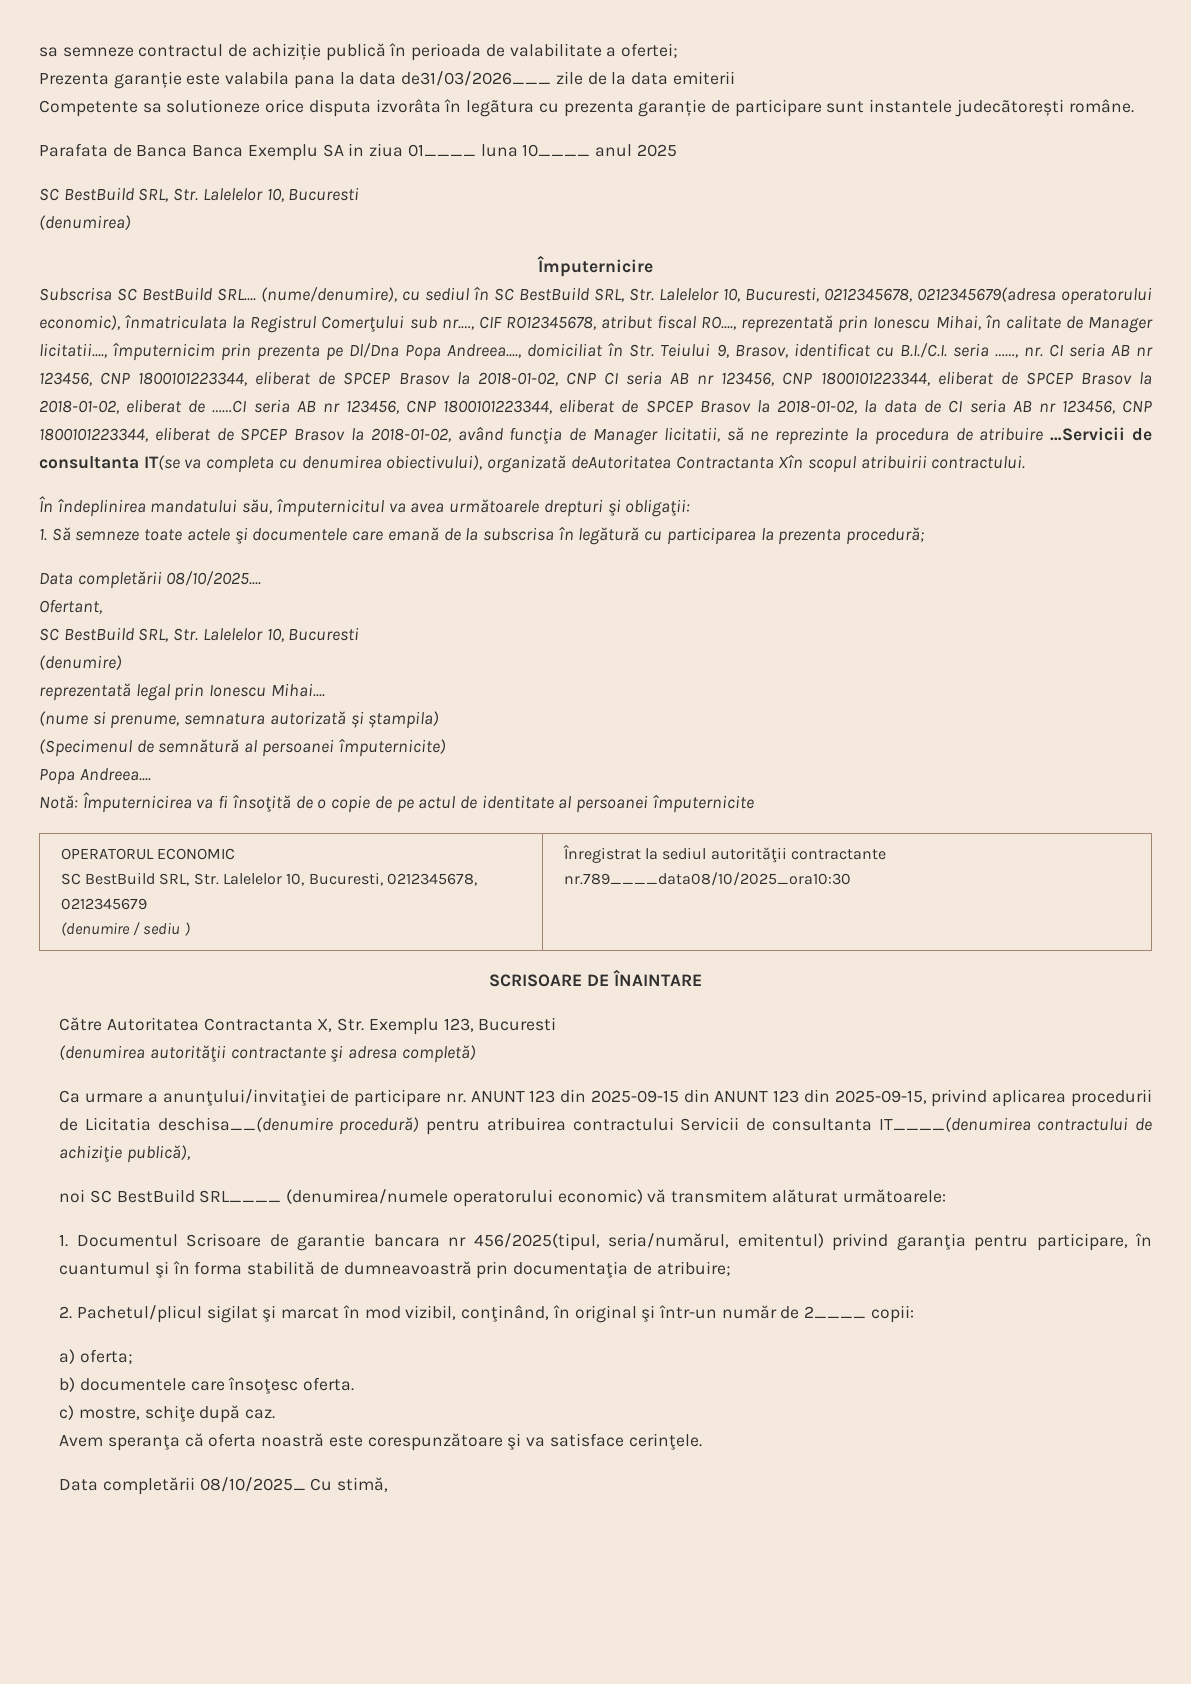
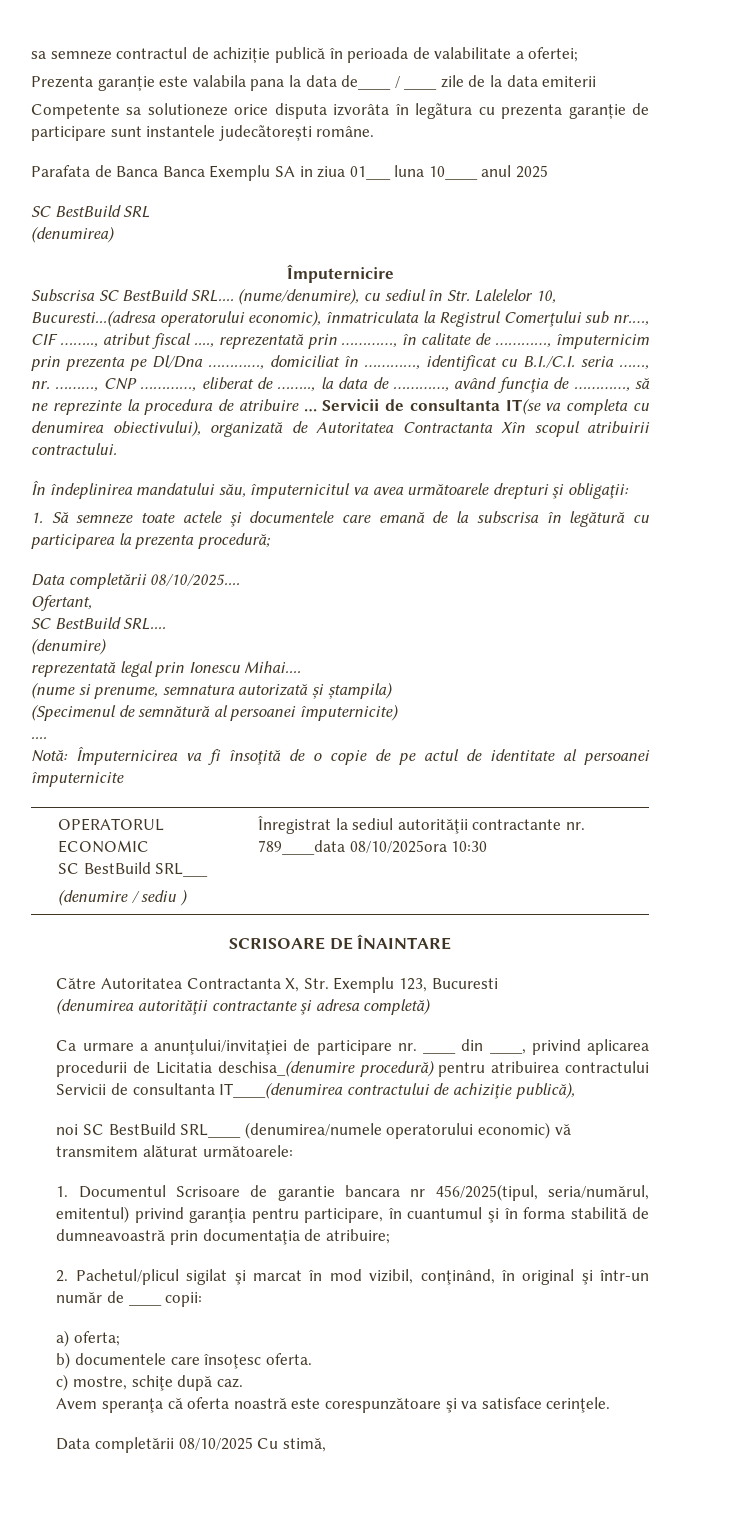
- Prezenta garanție este valabila pana la data de31/03/2026___ zile de la data emiterii
+ Prezenta garanție este valabila pana la data de____ / ____ zile de la data emiterii
- Parafata de Banca Banca Exemplu SA in ziua 01____ luna 10____ anul 2025
- SC BestBuild SRL, Str. Lalelelor 10, Bucuresti
+ Parafata de Banca Banca Exemplu SA in ziua 01___ luna 10____ anul 2025
+ SC BestBuild SRL
- (nume/denumire), cu sediul în SC BestBuild SRL, Str. Lalelelor 10, Bucuresti, 0212345678, 0212345679(adresa operatorului economic), înmatriculata la Registrul Comerţului sub nr.…, CIF RO12345678, atribut fiscal RO...., reprezentată prin Ionescu Mihai, în calitate de Manager licitatii...., împuternicim prin prezenta pe Dl/Dna Popa Andreea...., domiciliat în Str. Teiului 9, Brasov, identificat cu B.I./C.I. seria ……, nr. CI seria AB nr 123456, CNP 1800101223344, eliberat de SPCEP Brasov la 2018-01-02, CNP CI seria AB nr 123456, CNP 1800101223344, eliberat de SPCEP Brasov la 2018-01-02, eliberat de ……CI seria AB nr 123456, CNP 1800101223344, eliberat de SPCEP Brasov la 2018-01-02, la data de CI seria AB nr 123456, CNP 1800101223344, eliberat de SPCEP Brasov la 2018-01-02, având funcţia de Manager licitatii, să ne reprezinte la procedura de atribuire …Servicii de consultanta IT(se va completa cu denumirea obiectivului), organizată deAutoritatea Contractanta Xîn scopul atribuirii contractului.
+ (nume/denumire), cu sediul în Str. Lalelelor 10, Bucuresti...(adresa operatorului economic), înmatriculata la Registrul Comerţului sub nr.…, CIF …….., atribut fiscal ...., reprezentată prin …………, în calitate de …………, împuternicim prin prezenta pe Dl/Dna …………, domiciliat în …………, identificat cu B.I./C.I. seria ……, nr. ………, CNP …………, eliberat de …….., la data de …………, având funcţia de …………, să ne reprezinte la procedura de atribuire … Servicii de consultanta IT(se va completa cu denumirea obiectivului), organizată de Autoritatea Contractanta Xîn scopul atribuirii contractului.
  Ofertant,
- SC BestBuild SRL, Str. Lalelelor 10, Bucuresti
+ SC BestBuild SRL....
- Popa Andreea....
+ ....
  OPERATORUL ECONOMIC
- SC BestBuild SRL, Str. Lalelelor 10, Bucuresti, 0212345678, 0212345679
- (denumire / sediu ) | Înregistrat la sediul autorităţii contractante nr.789____data08/10/2025_ora10:30
+ SC BestBuild SRL___
+ (denumire / sediu ) | Înregistrat la sediul autorităţii contractante nr. 789____data 08/10/2025ora 10:30
- Ca urmare a anunţului/invitaţiei de participare nr. ANUNT 123 din 2025-09-15 din ANUNT 123 din 2025-09-15, privind aplicarea procedurii de Licitatia deschisa__(denumire procedură) pentru atribuirea contractului Servicii de consultanta IT____(denumirea contractului de achiziţie publică),
+ Ca urmare a anunţului/invitaţiei de participare nr. ____ din ____, privind aplicarea procedurii de Licitatia deschisa_(denumire procedură) pentru atribuirea contractului Servicii de consultanta IT____(denumirea contractului de achiziţie publică),
- 2. Pachetul/plicul sigilat şi marcat în mod vizibil, conţinând, în original şi într-un număr de 2____ copii:
+ 2. Pachetul/plicul sigilat şi marcat în mod vizibil, conţinând, în original şi într-un număr de ____ copii:
- Data completării 08/10/2025_ Cu stimă,
+ Data completării 08/10/2025 Cu stimă,

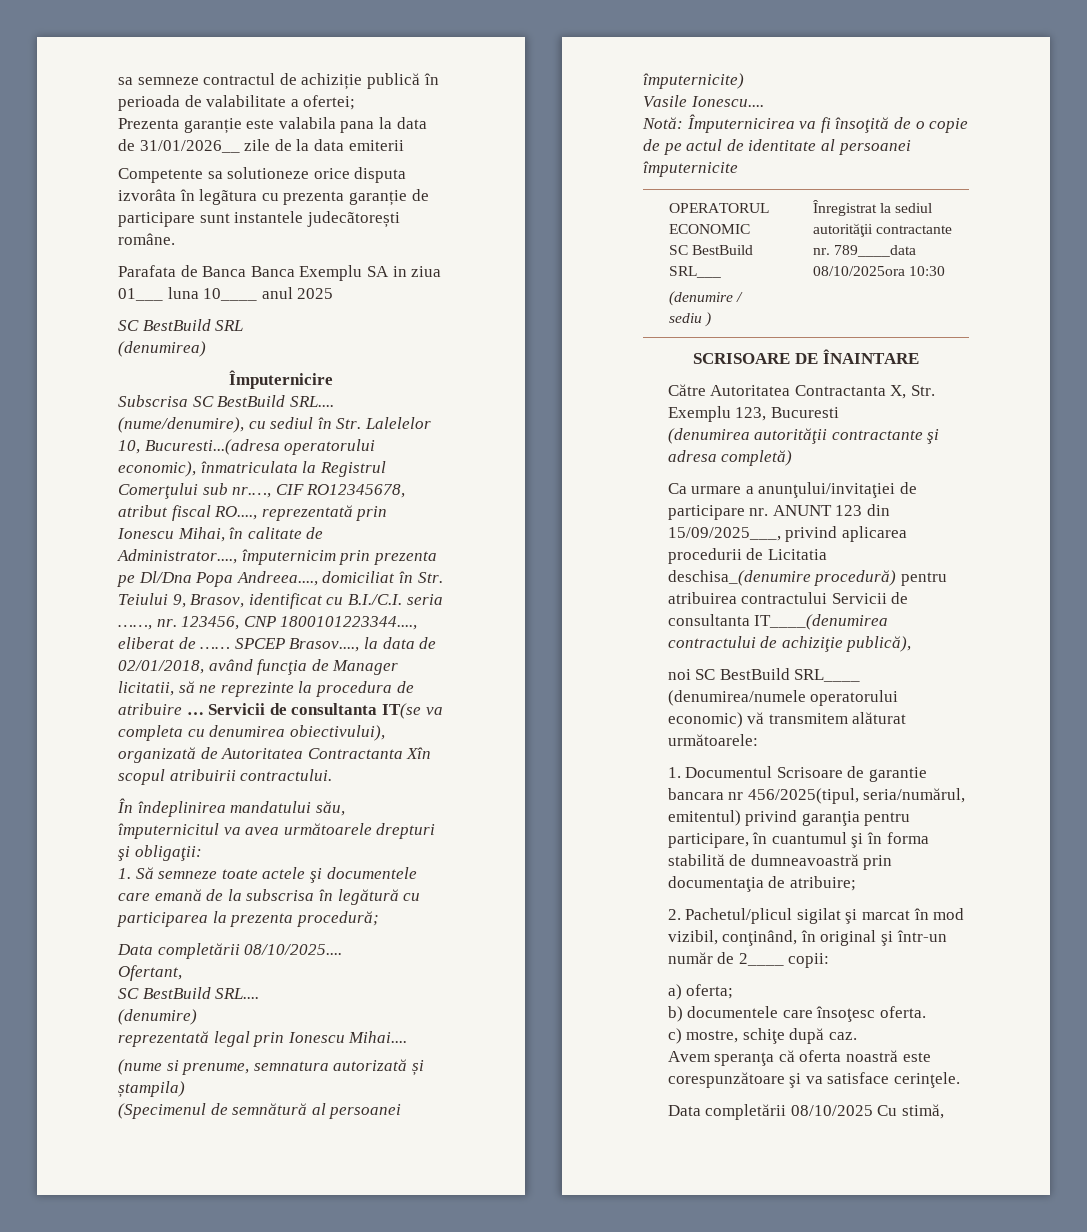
- Prezenta garanție este valabila pana la data de____ / ____ zile de la data emiterii
+ Prezenta garanție este valabila pana la data de 31/01/2026__ zile de la data emiterii
- (nume/denumire), cu sediul în Str. Lalelelor 10, Bucuresti...(adresa operatorului economic), înmatriculata la Registrul Comerţului sub nr.…, CIF …….., atribut fiscal ...., reprezentată prin …………, în calitate de …………, împuternicim prin prezenta pe Dl/Dna …………, domiciliat în …………, identificat cu B.I./C.I. seria ……, nr. ………, CNP …………, eliberat de …….., la data de …………, având funcţia de …………, să ne reprezinte la procedura de atribuire …
+ (nume/denumire), cu sediul în Str. Lalelelor 10, Bucuresti...(adresa operatorului economic), înmatriculata la Registrul Comerţului sub nr.…, CIF RO12345678, atribut fiscal RO...., reprezentată prin Ionescu Mihai, în calitate de Administrator...., împuternicim prin prezenta pe Dl/Dna Popa Andreea...., domiciliat în Str. Teiului 9, Brasov, identificat cu B.I./C.I. seria ……, nr. 123456, CNP 1800101223344...., eliberat de …… SPCEP Brasov...., la data de 02/01/2018, având funcţia de Manager licitatii, să ne reprezinte la procedura de atribuire …
- ....
+ Vasile Ionescu....
- Ca urmare a anunţului/invitaţiei de participare nr. ____ din ____, privind aplicarea procedurii de Licitatia deschisa_(denumire procedură) pentru atribuirea contractului Servicii de consultanta IT____(denumirea contractului de achiziţie publică),
+ Ca urmare a anunţului/invitaţiei de participare nr. ANUNT 123 din 15/09/2025___, privind aplicarea procedurii de Licitatia deschisa_(denumire procedură) pentru atribuirea contractului Servicii de consultanta IT____(denumirea contractului de achiziţie publică),
- 2. Pachetul/plicul sigilat şi marcat în mod vizibil, conţinând, în original şi într-un număr de ____ copii:
+ 2. Pachetul/plicul sigilat şi marcat în mod vizibil, conţinând, în original şi într-un număr de 2____ copii:

